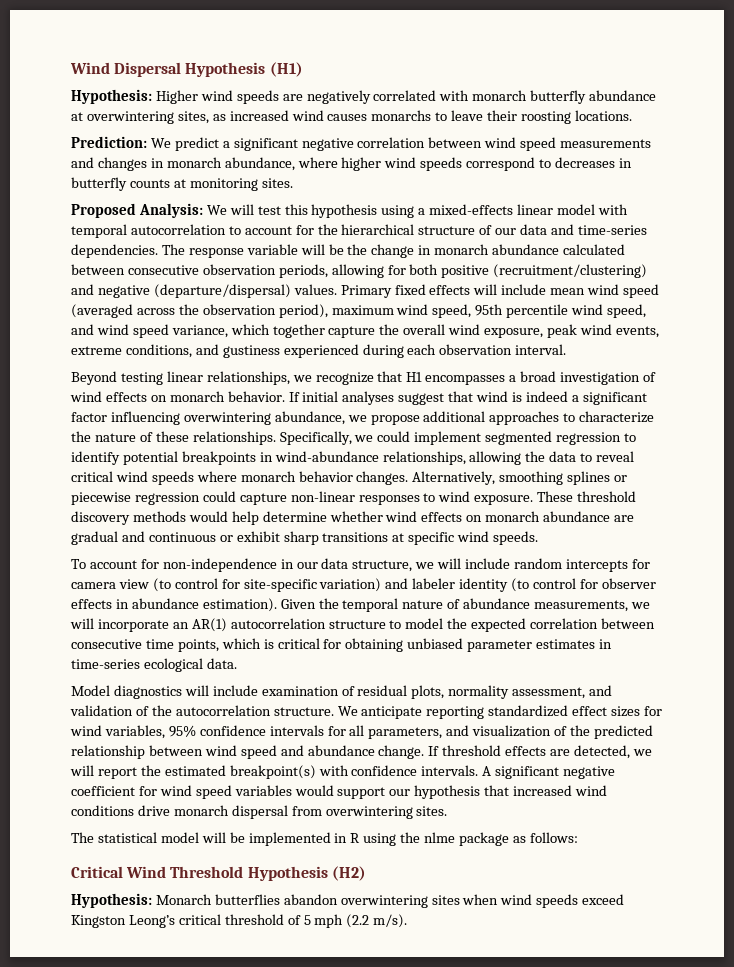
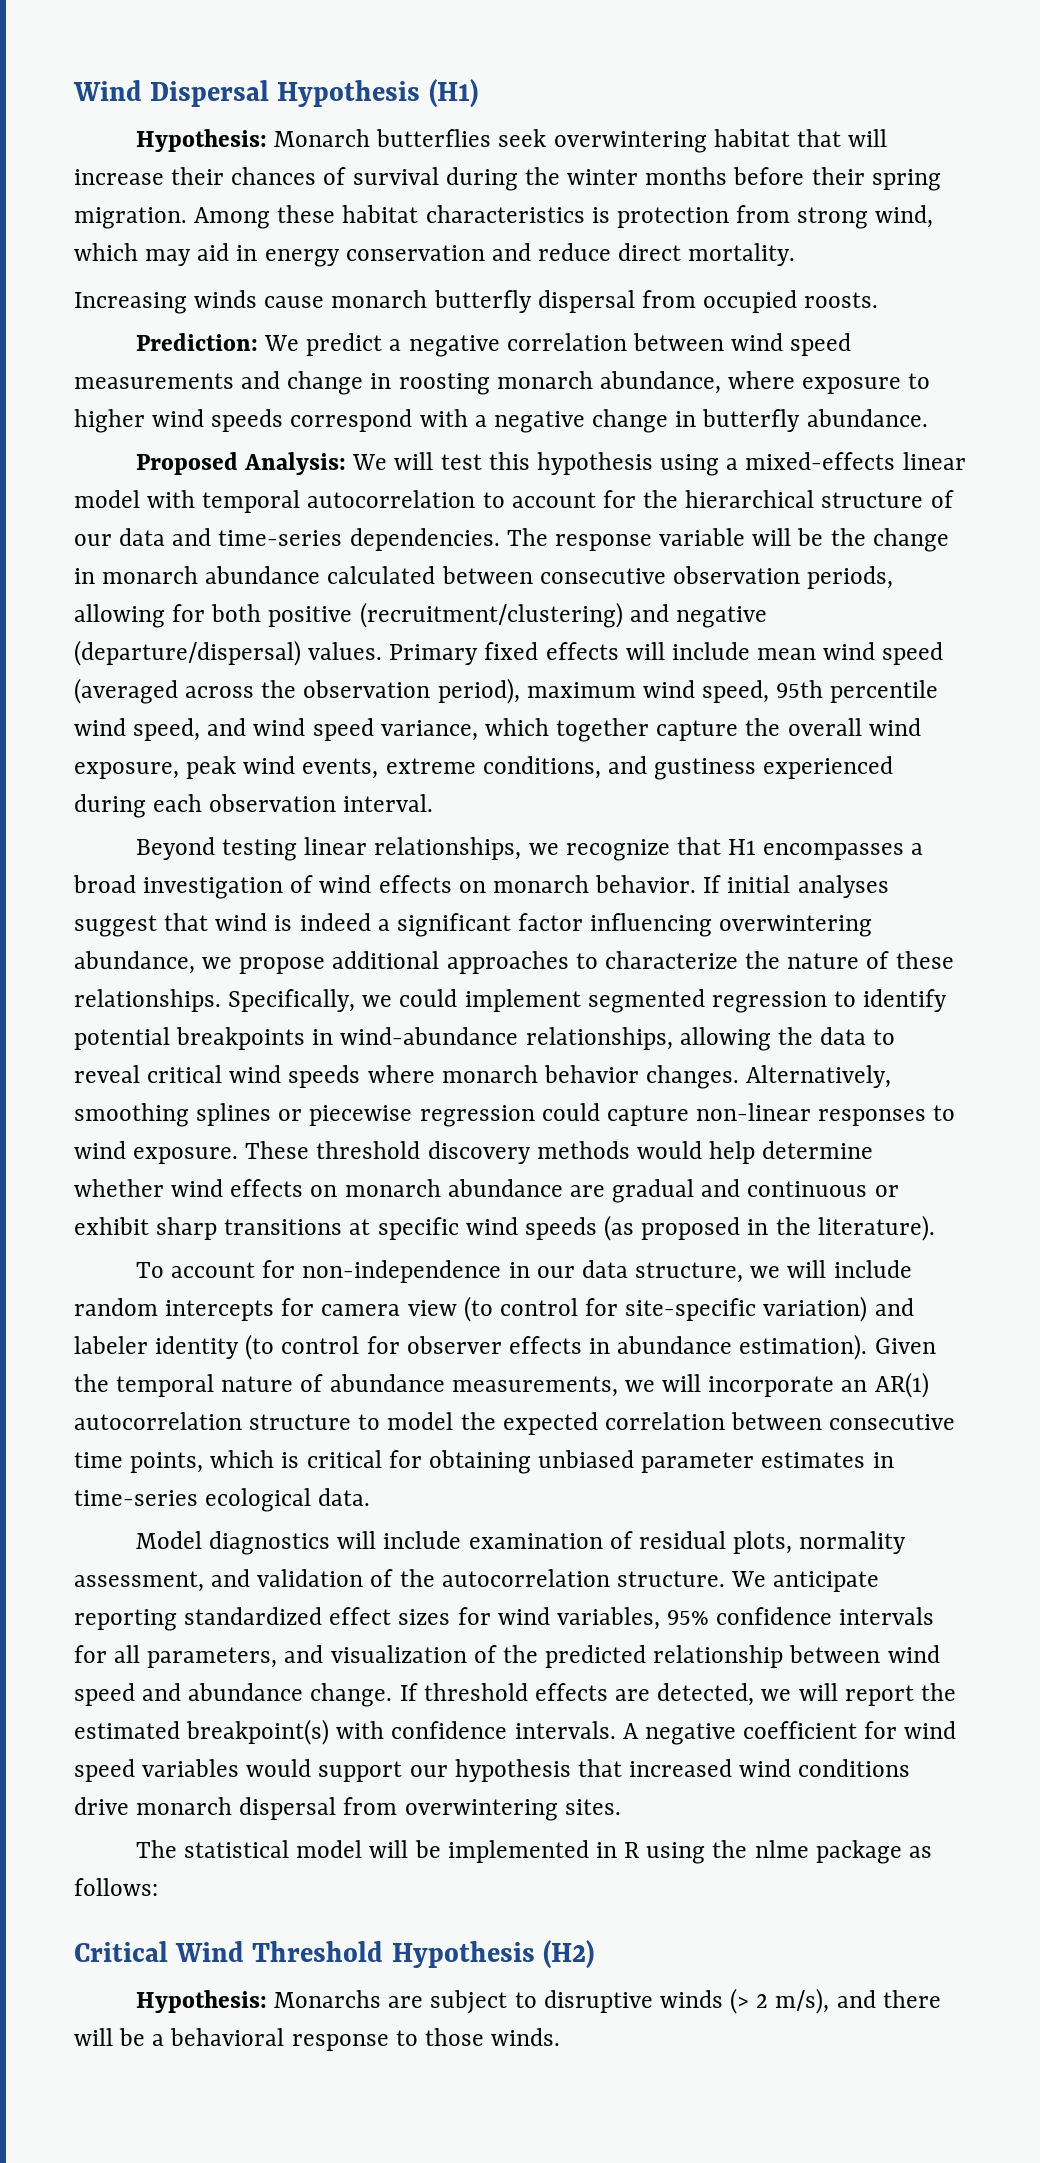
- Hypothesis: Higher wind speeds are negatively correlated with monarch butterfly abundance at overwintering sites, as increased wind causes monarchs to leave their roosting locations.
+ Hypothesis: Monarch butterflies seek overwintering habitat that will increase their chances of survival during the winter months before their spring migration. Among these habitat characteristics is protection from strong wind, which may aid in energy conservation and reduce direct mortality.
+ Increasing winds cause monarch butterfly dispersal from occupied roosts.
- Prediction: We predict a significant negative correlation between wind speed measurements and changes in monarch abundance, where higher wind speeds correspond to decreases in butterfly counts at monitoring sites.
+ Prediction: We predict a negative correlation between wind speed measurements and change in roosting monarch abundance, where exposure to higher wind speeds correspond with a negative change in butterfly abundance.
- These threshold discovery methods would help determine whether wind effects on monarch abundance are gradual and continuous or exhibit sharp transitions at specific wind speeds.
+ These threshold discovery methods would help determine whether wind effects on monarch abundance are gradual and continuous or exhibit sharp transitions at specific wind speeds (as proposed in the literature).
- A significant negative coefficient for wind speed variables would support our hypothesis that increased wind conditions drive monarch dispersal from overwintering sites.
+ A negative coefficient for wind speed variables would support our hypothesis that increased wind conditions drive monarch dispersal from overwintering sites.
- Hypothesis: Monarch butterflies abandon overwintering sites when wind speeds exceed Kingston Leong’s critical threshold of 5 mph (2.2 m/s).
+ Hypothesis: Monarchs are subject to disruptive winds (> 2 m/s), and there will be a behavioral response to those winds.

